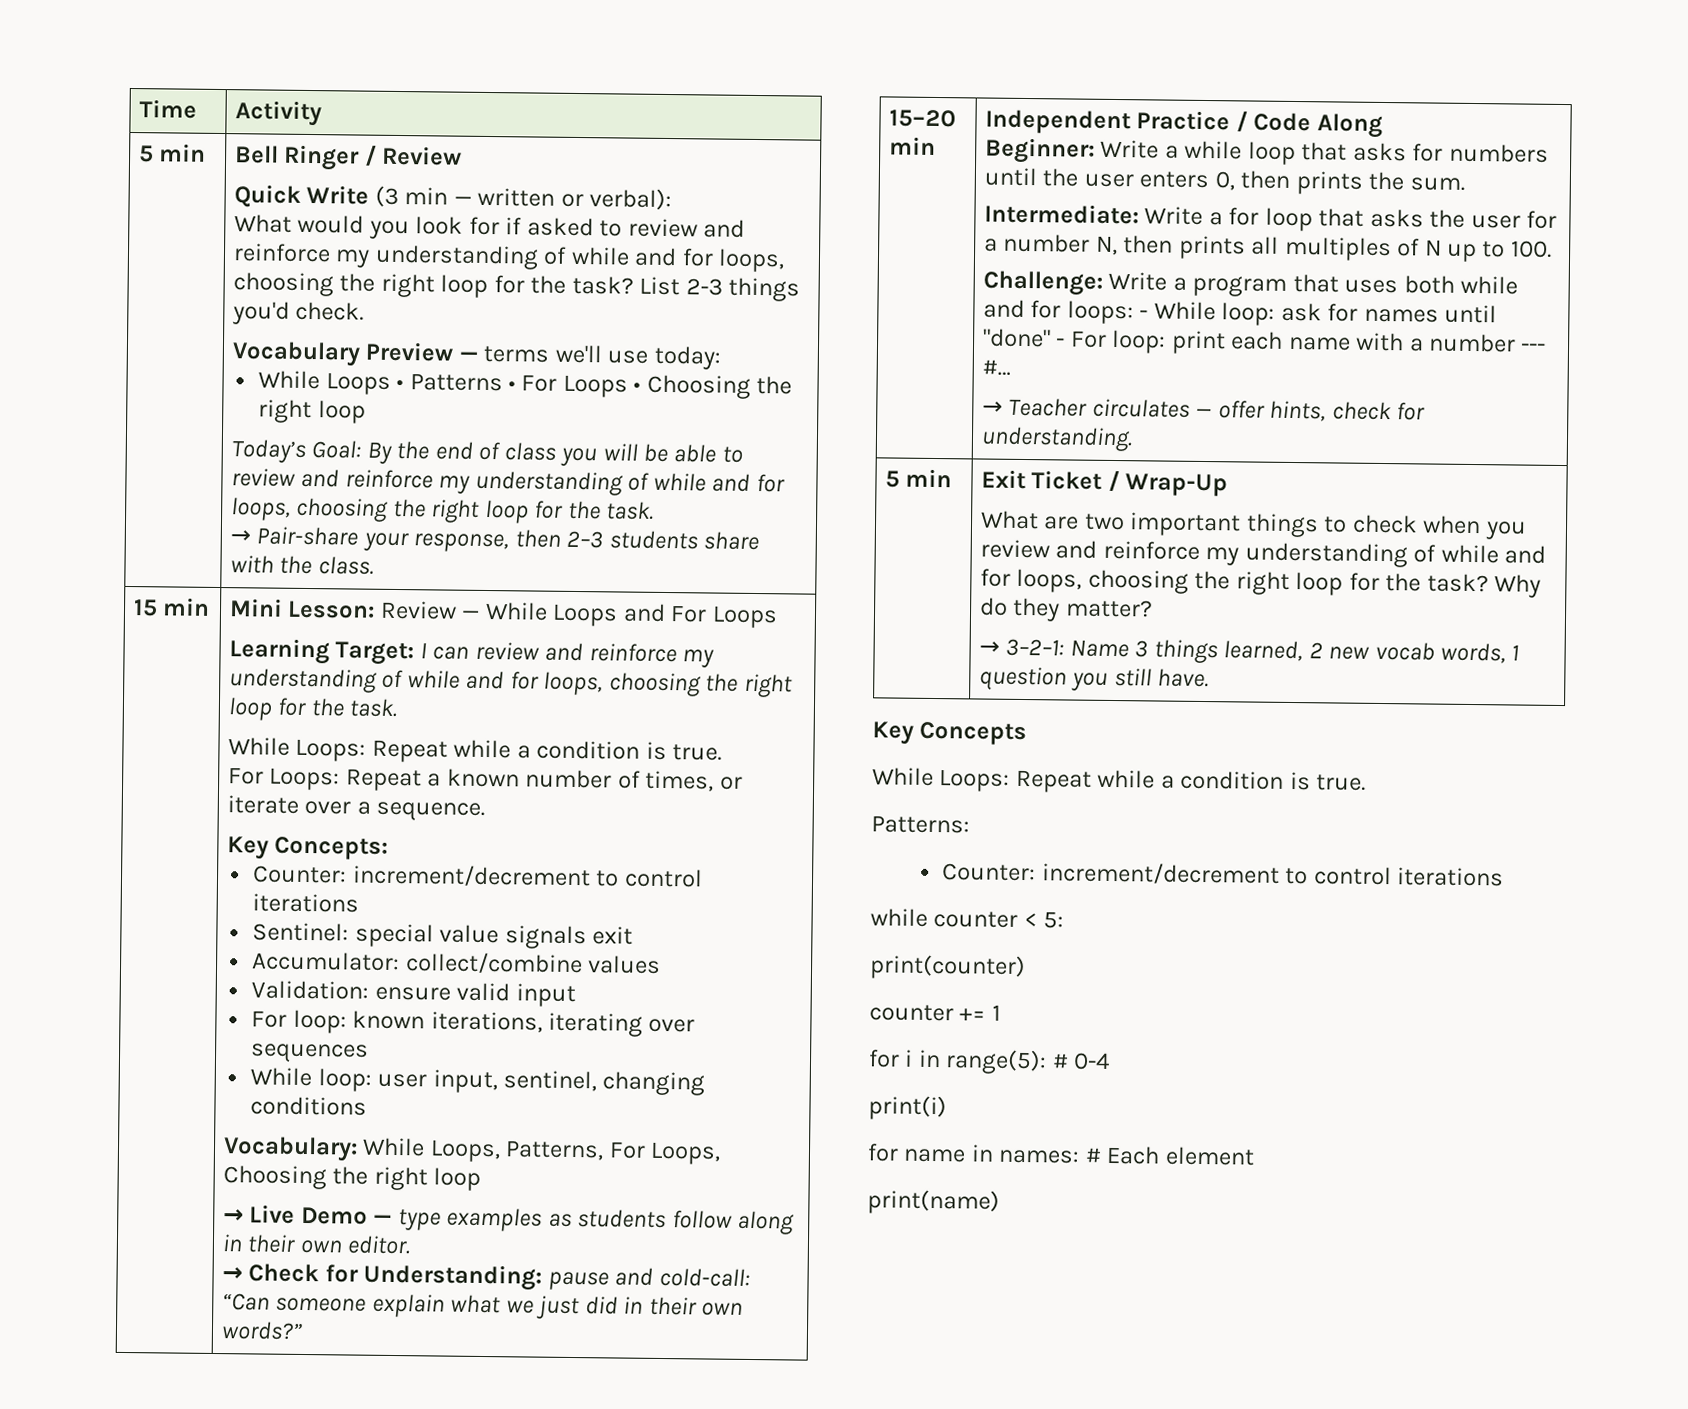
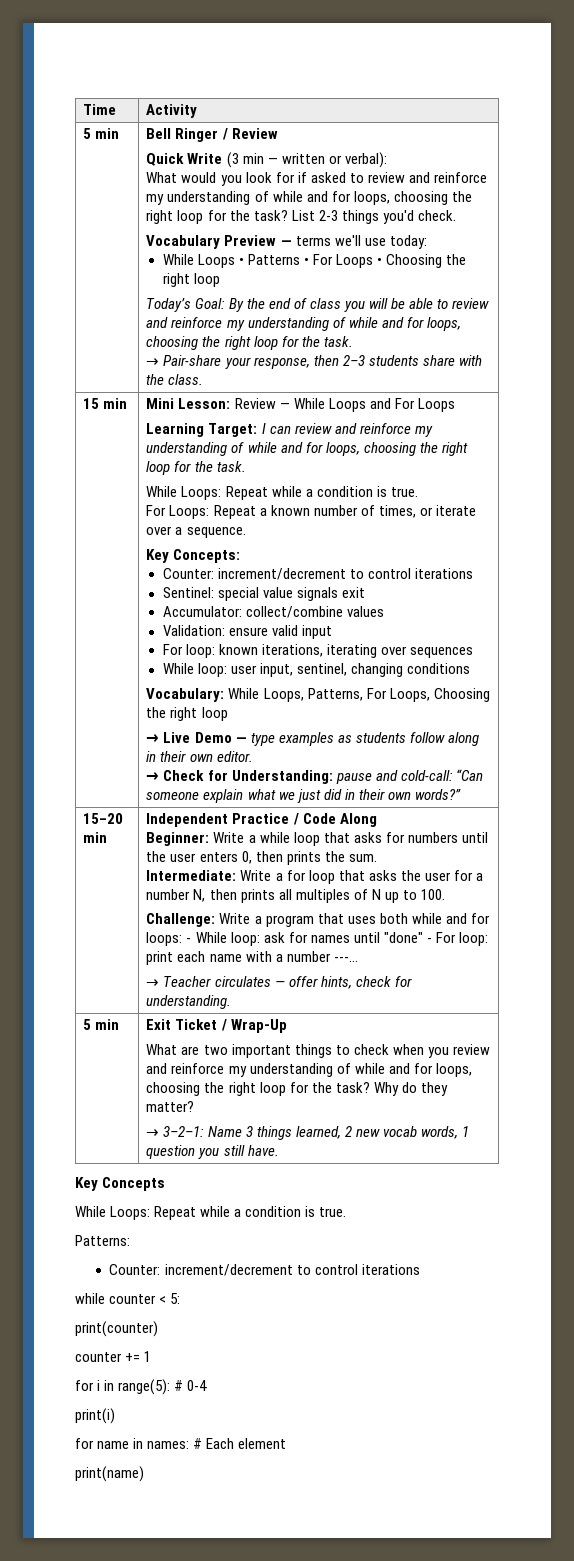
- Challenge: Write a program that uses both while and for loops: - While loop: ask for names until "done" - For loop: print each name with a number --- #…
+ Challenge: Write a program that uses both while and for loops: - While loop: ask for names until "done" - For loop: print each name with a number ---…

